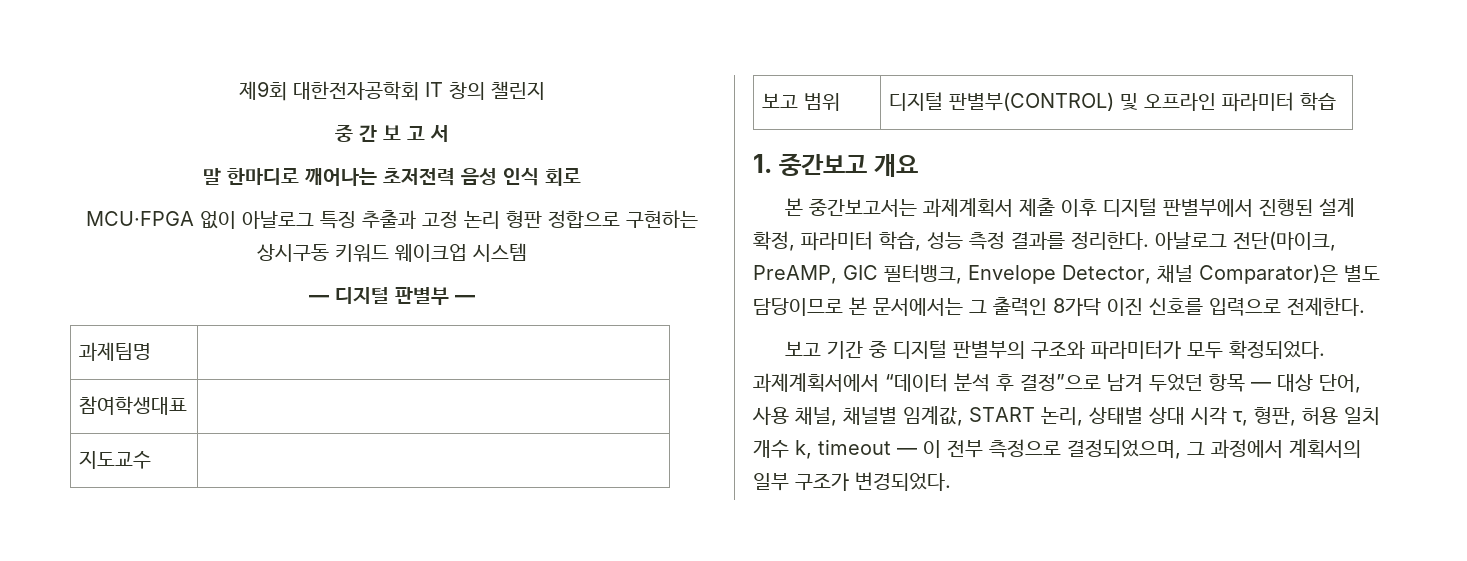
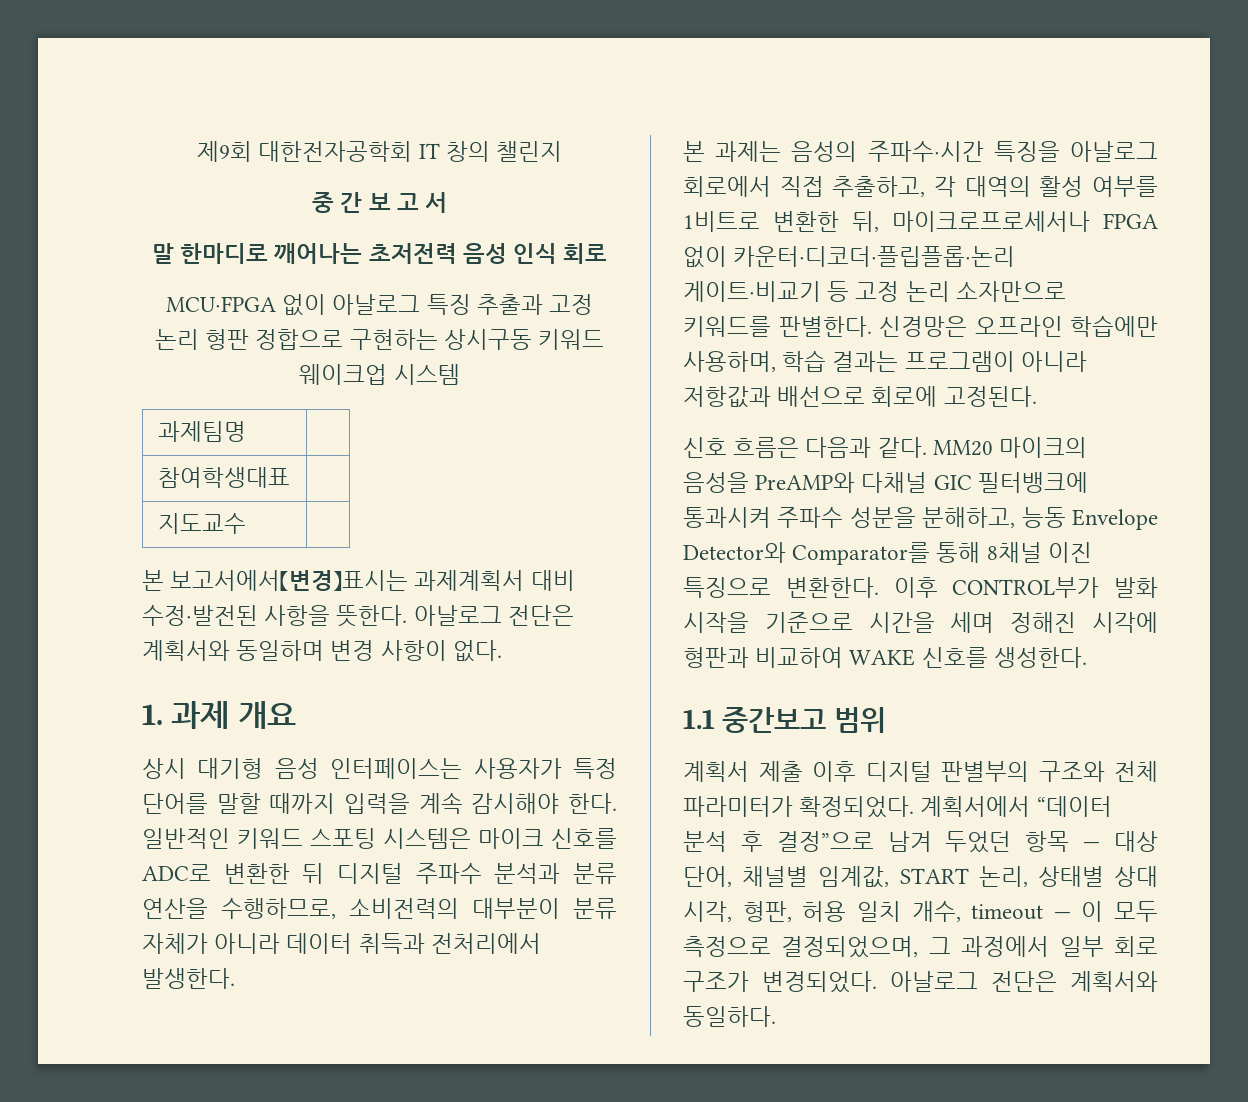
- — 디지털 판별부 —
- 보고 범위 | 디지털 판별부(CONTROL) 및 오프라인 파라미터 학습
+ 본 보고서에서【변경】표시는 과제계획서 대비 수정·발전된 사항을 뜻한다. 아날로그 전단은 계획서와 동일하며 변경 사항이 없다.
- 1. 중간보고 개요
+ 1. 과제 개요
- 본 중간보고서는 과제계획서 제출 이후 디지털 판별부에서 진행된 설계 확정, 파라미터 학습, 성능 측정 결과를 정리한다. 아날로그 전단(마이크, PreAMP, GIC 필터뱅크, Envelope Detector, 채널 Comparator)은 별도 담당이므로 본 문서에서는 그 출력인 8가닥 이진 신호를 입력으로 전제한다.
- 보고 기간 중 디지털 판별부의 구조와 파라미터가 모두 확정되었다. 과제계획서에서 “데이터 분석 후 결정”으로 남겨 두었던 항목 — 대상 단어, 사용 채널, 채널별 임계값, START 논리, 상태별 상대 시각 τ, 형판, 허용 일치 개수 k, timeout — 이 전부 측정으로 결정되었으며, 그 과정에서 계획서의 일부 구조가 변경되었다.
+ 상시 대기형 음성 인터페이스는 사용자가 특정 단어를 말할 때까지 입력을 계속 감시해야 한다. 일반적인 키워드 스포팅 시스템은 마이크 신호를 ADC로 변환한 뒤 디지털 주파수 분석과 분류 연산을 수행하므로, 소비전력의 대부분이 분류 자체가 아니라 데이터 취득과 전처리에서 발생한다.
+ 본 과제는 음성의 주파수·시간 특징을 아날로그 회로에서 직접 추출하고, 각 대역의 활성 여부를 1비트로 변환한 뒤, 마이크로프로세서나 FPGA 없이 카운터·디코더·플립플롭·논리 게이트·비교기 등 고정 논리 소자만으로 키워드를 판별한다. 신경망은 오프라인 학습에만 사용하며, 학습 결과는 프로그램이 아니라 저항값과 배선으로 회로에 고정된다.
+ 신호 흐름은 다음과 같다. MM20 마이크의 음성을 PreAMP와 다채널 GIC 필터뱅크에 통과시켜 주파수 성분을 분해하고, 능동 Envelope Detector와 Comparator를 통해 8채널 이진 특징으로 변환한다. 이후 CONTROL부가 발화 시작을 기준으로 시간을 세며 정해진 시각에 형판과 비교하여 WAKE 신호를 생성한다.
+ 1.1 중간보고 범위
+ 계획서 제출 이후 디지털 판별부의 구조와 전체 파라미터가 확정되었다. 계획서에서 “데이터 분석 후 결정”으로 남겨 두었던 항목 — 대상 단어, 채널별 임계값, START 논리, 상태별 상대 시각, 형판, 허용 일치 개수, timeout — 이 모두 측정으로 결정되었으며, 그 과정에서 일부 회로 구조가 변경되었다. 아날로그 전단은 계획서와 동일하다.

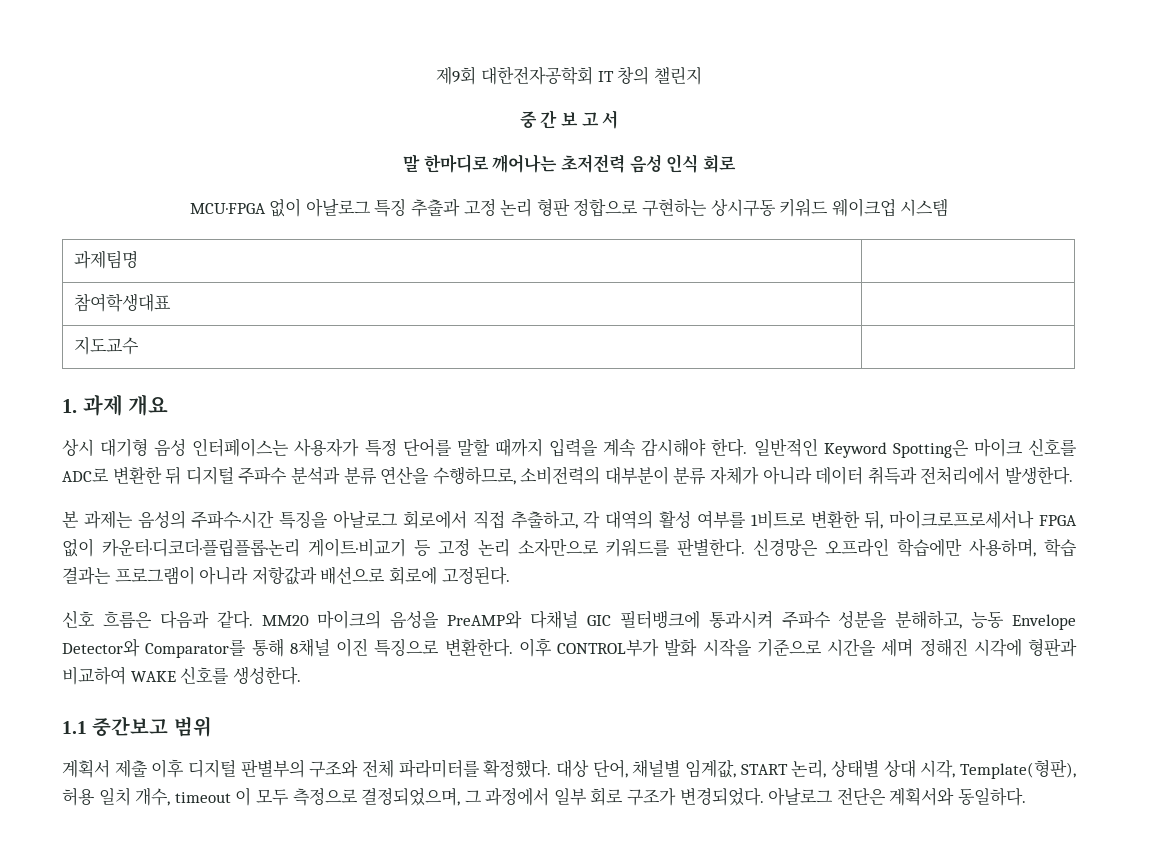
- 본 보고서에서【변경】표시는 과제계획서 대비 수정·발전된 사항을 뜻한다. 아날로그 전단은 계획서와 동일하며 변경 사항이 없다.
- 일반적인 키워드 스포팅 시스템은 마이크 신호를 ADC로 변환한 뒤 디지털 주파수 분석과 분류 연산을 수행하므로, 소비전력의 대부분이 분류 자체가 아니라 데이터 취득과 전처리에서 발생한다.
+ 일반적인 Keyword Spotting은 마이크 신호를 ADC로 변환한 뒤 디지털 주파수 분석과 분류 연산을 수행하므로, 소비전력의 대부분이 분류 자체가 아니라 데이터 취득과 전처리에서 발생한다.
- 계획서 제출 이후 디지털 판별부의 구조와 전체 파라미터가 확정되었다. 계획서에서 “데이터 분석 후 결정”으로 남겨 두었던 항목 — 대상 단어, 채널별 임계값, START 논리, 상태별 상대 시각, 형판, 허용 일치 개수, timeout — 이 모두 측정으로 결정되었으며, 그 과정에서 일부 회로 구조가 변경되었다.
+ 계획서 제출 이후 디지털 판별부의 구조와 전체 파라미터를 확정했다. 대상 단어, 채널별 임계값, START 논리, 상태별 상대 시각, Template(형판), 허용 일치 개수, timeout 이 모두 측정으로 결정되었으며, 그 과정에서 일부 회로 구조가 변경되었다.

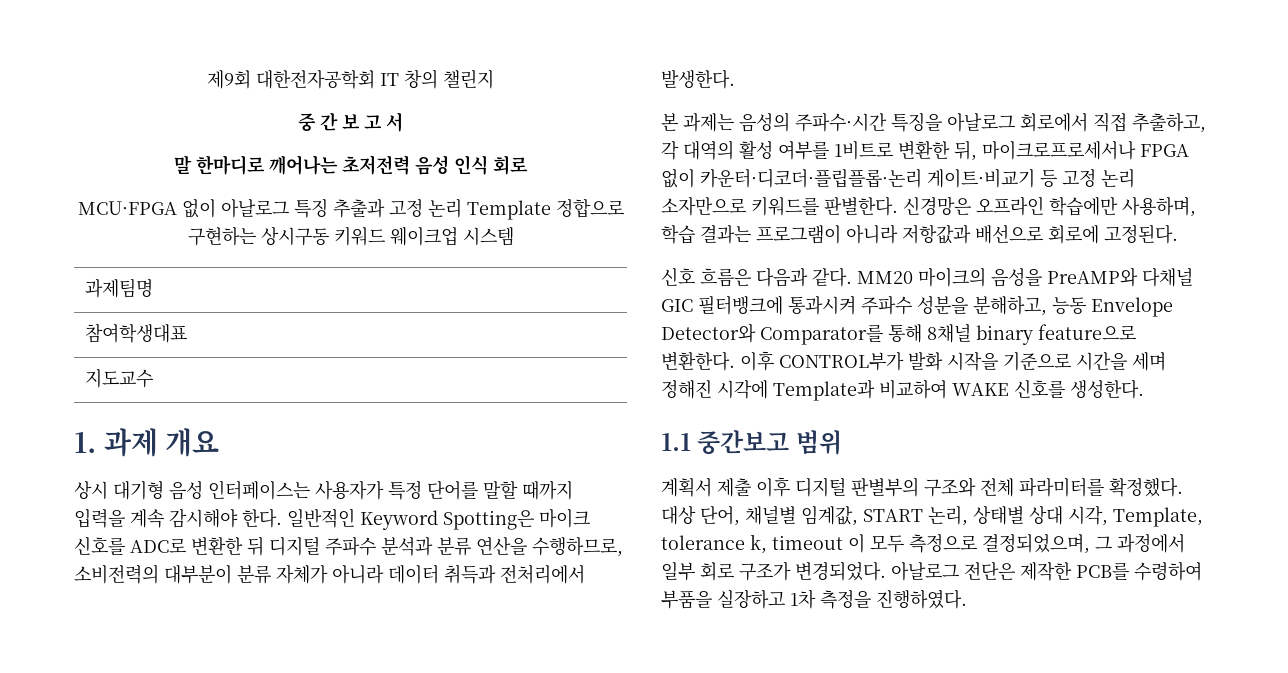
- MCU·FPGA 없이 아날로그 특징 추출과 고정 논리 형판 정합으로 구현하는 상시구동 키워드 웨이크업 시스템
+ MCU·FPGA 없이 아날로그 특징 추출과 고정 논리 Template 정합으로 구현하는 상시구동 키워드 웨이크업 시스템
- MM20 마이크의 음성을 PreAMP와 다채널 GIC 필터뱅크에 통과시켜 주파수 성분을 분해하고, 능동 Envelope Detector와 Comparator를 통해 8채널 이진 특징으로 변환한다.
+ MM20 마이크의 음성을 PreAMP와 다채널 GIC 필터뱅크에 통과시켜 주파수 성분을 분해하고, 능동 Envelope Detector와 Comparator를 통해 8채널 binary feature으로 변환한다.
- 이후 CONTROL부가 발화 시작을 기준으로 시간을 세며 정해진 시각에 형판과 비교하여 WAKE 신호를 생성한다.
+ 이후 CONTROL부가 발화 시작을 기준으로 시간을 세며 정해진 시각에 Template과 비교하여 WAKE 신호를 생성한다.
- 대상 단어, 채널별 임계값, START 논리, 상태별 상대 시각, Template(형판), 허용 일치 개수, timeout 이 모두 측정으로 결정되었으며, 그 과정에서 일부 회로 구조가 변경되었다.
+ 대상 단어, 채널별 임계값, START 논리, 상태별 상대 시각, Template, tolerance k, timeout 이 모두 측정으로 결정되었으며, 그 과정에서 일부 회로 구조가 변경되었다.
- 아날로그 전단은 계획서와 동일하다.
+ 아날로그 전단은 제작한 PCB를 수령하여 부품을 실장하고 1차 측정을 진행하였다.

